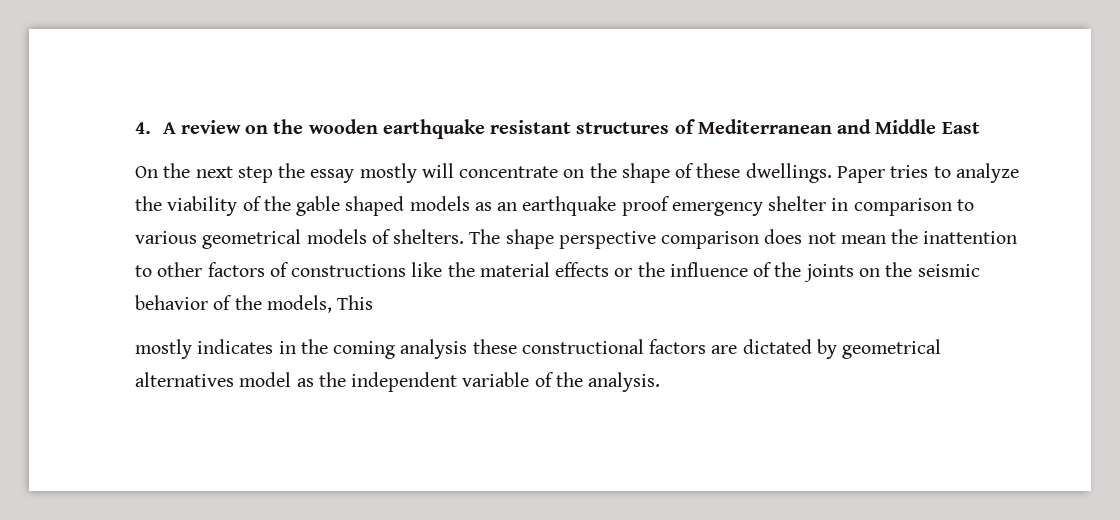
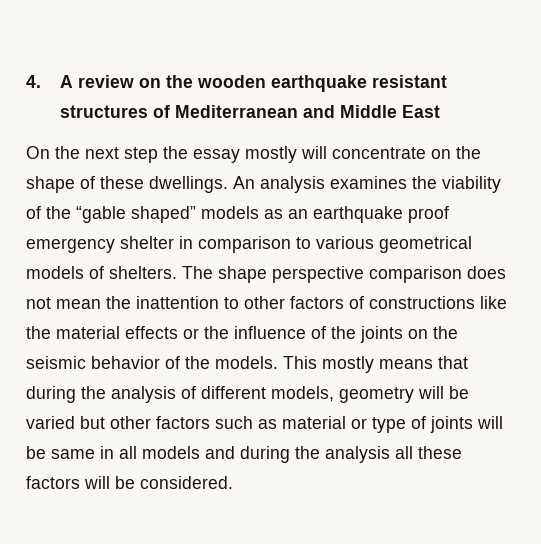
- Paper tries to analyze the viability of the gable shaped models as an earthquake proof emergency shelter in comparison to various geometrical models of shelters.
+ An analysis examines the viability of the “gable shaped” models as an earthquake proof emergency shelter in comparison to various geometrical models of shelters.
- The shape perspective comparison does not mean the inattention to other factors of constructions like the material effects or the influence of the joints on the seismic behavior of the models, This
- mostly indicates in the coming analysis these constructional factors are dictated by geometrical alternatives model as the independent variable of the analysis.
+ The shape perspective comparison does not mean the inattention to other factors of constructions like the material effects or the influence of the joints on the seismic behavior of the models. This mostly means that during the analysis of different models, geometry will be varied but other factors such as material or type of joints will be same in all models and during the analysis all these factors will be considered.

